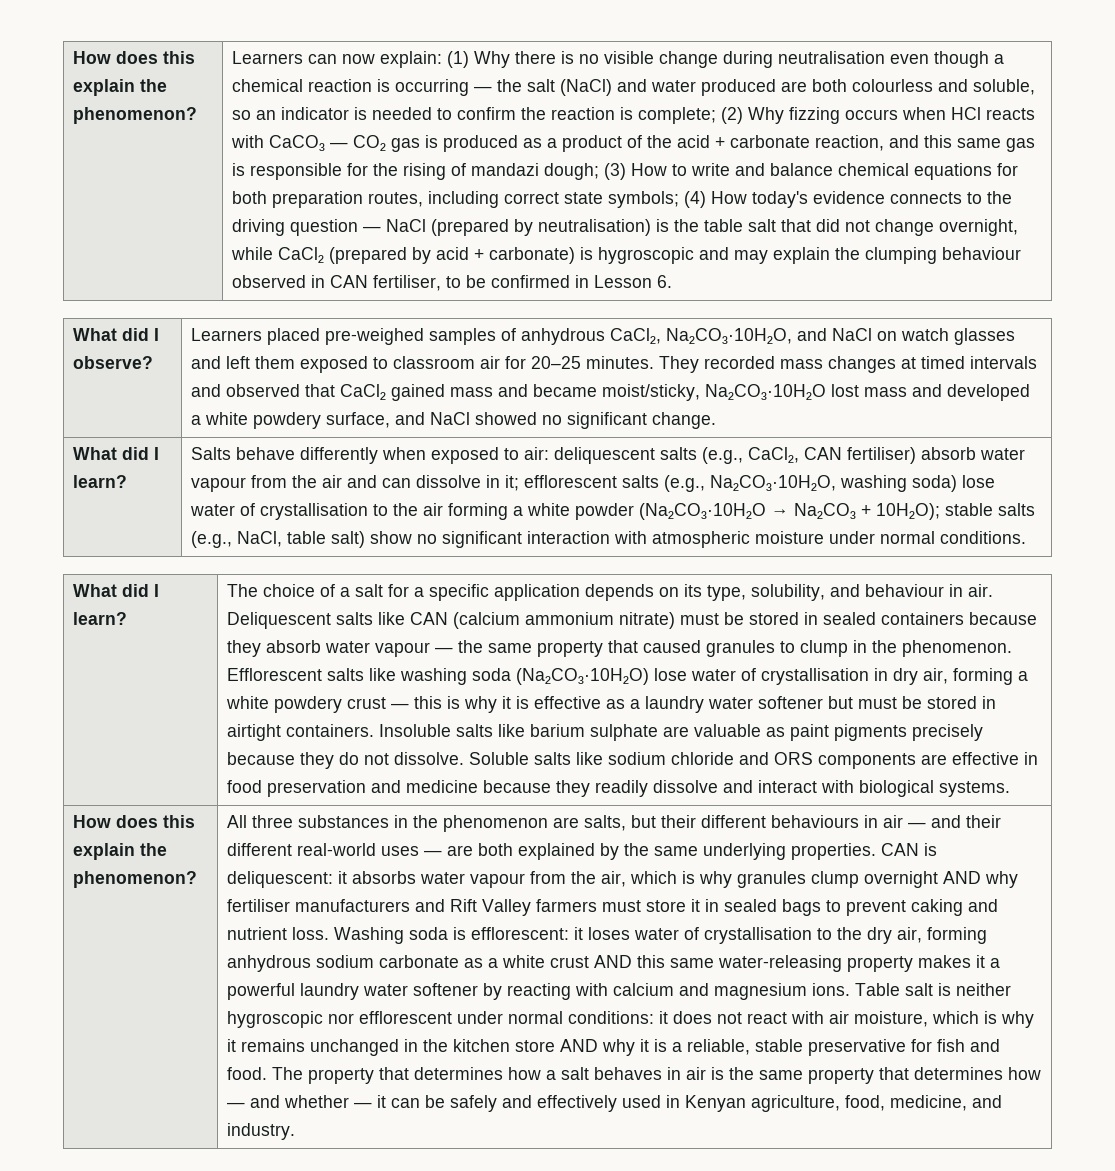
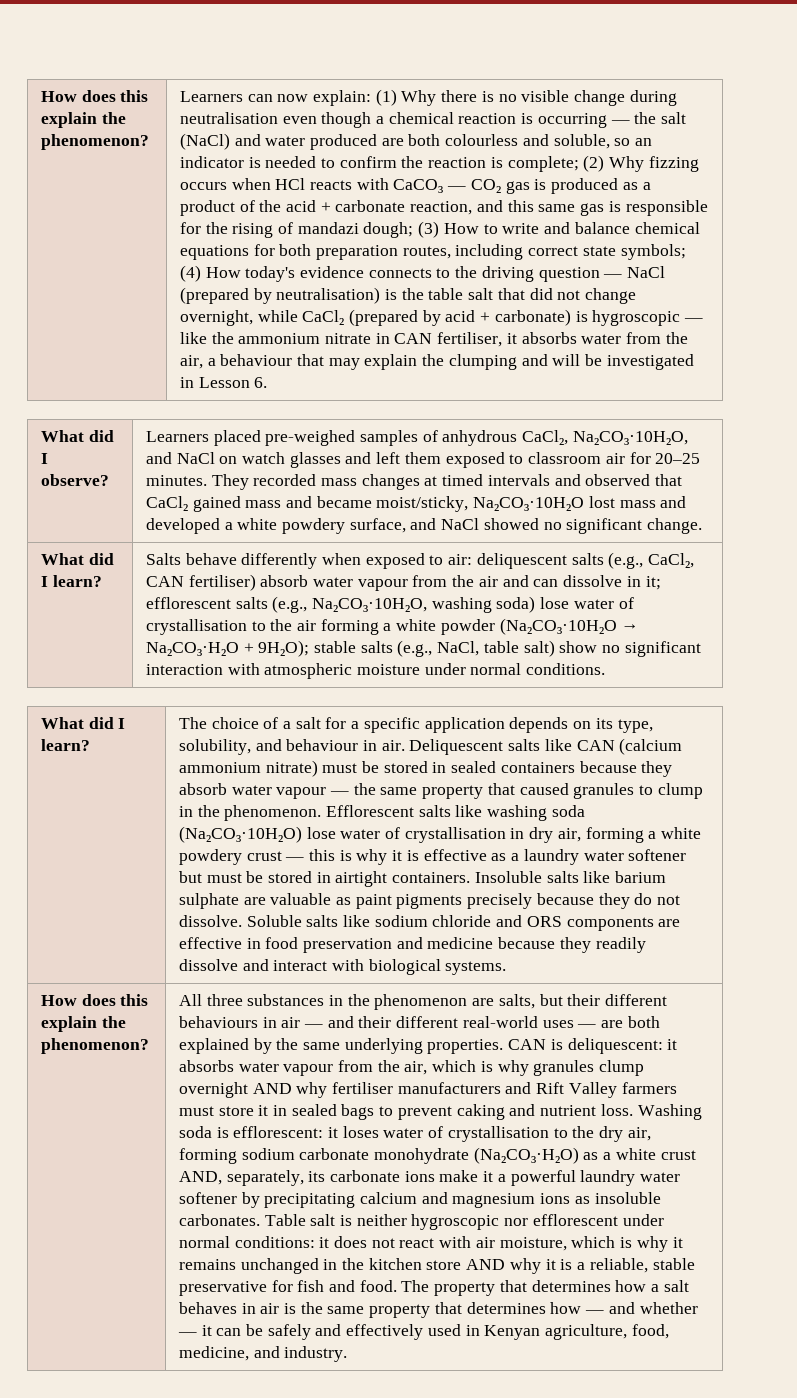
- (4) How today's evidence connects to the driving question — NaCl (prepared by neutralisation) is the table salt that did not change overnight, while CaCl₂ (prepared by acid + carbonate) is hygroscopic and may explain the clumping behaviour observed in CAN fertiliser, to be confirmed in Lesson 6.
+ (4) How today's evidence connects to the driving question — NaCl (prepared by neutralisation) is the table salt that did not change overnight, while CaCl₂ (prepared by acid + carbonate) is hygroscopic — like the ammonium nitrate in CAN fertiliser, it absorbs water from the air, a behaviour that may explain the clumping and will be investigated in Lesson 6.
- Salts behave differently when exposed to air: deliquescent salts (e.g., CaCl₂, CAN fertiliser) absorb water vapour from the air and can dissolve in it; efflorescent salts (e.g., Na₂CO₃·10H₂O, washing soda) lose water of crystallisation to the air forming a white powder (Na₂CO₃·10H₂O → Na₂CO₃ + 10H₂O); stable salts (e.g., NaCl, table salt) show no significant interaction with atmospheric moisture under normal conditions.
+ Salts behave differently when exposed to air: deliquescent salts (e.g., CaCl₂, CAN fertiliser) absorb water vapour from the air and can dissolve in it; efflorescent salts (e.g., Na₂CO₃·10H₂O, washing soda) lose water of crystallisation to the air forming a white powder (Na₂CO₃·10H₂O → Na₂CO₃·H₂O + 9H₂O); stable salts (e.g., NaCl, table salt) show no significant interaction with atmospheric moisture under normal conditions.
- Washing soda is efflorescent: it loses water of crystallisation to the dry air, forming anhydrous sodium carbonate as a white crust AND this same water-releasing property makes it a powerful laundry water softener by reacting with calcium and magnesium ions.
+ Washing soda is efflorescent: it loses water of crystallisation to the dry air, forming sodium carbonate monohydrate (Na₂CO₃·H₂O) as a white crust AND, separately, its carbonate ions make it a powerful laundry water softener by precipitating calcium and magnesium ions as insoluble carbonates.

